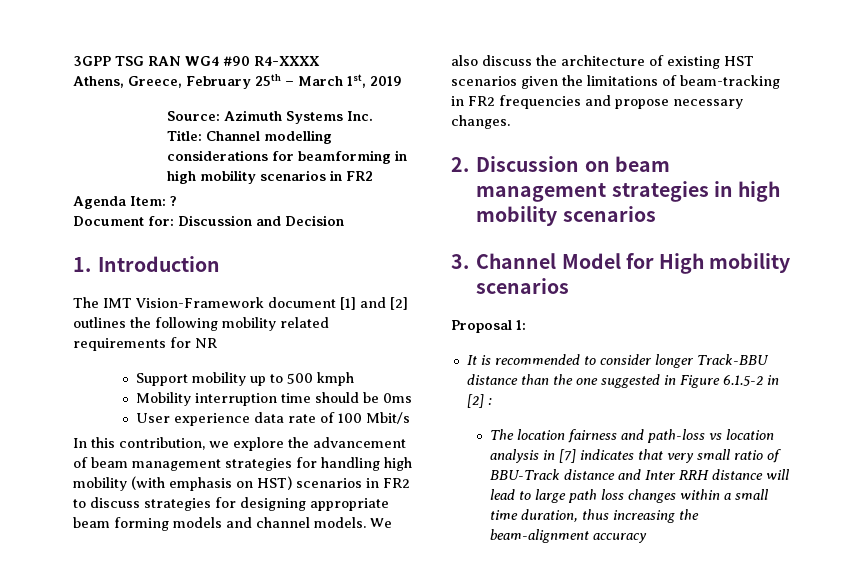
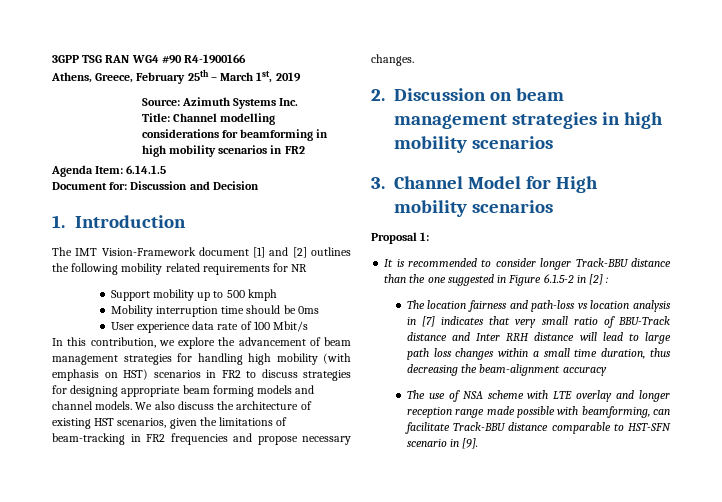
- 3GPP TSG RAN WG4 #90 R4-XXXX
+ 3GPP TSG RAN WG4 #90 R4-1900166
- Agenda Item: ?
+ Agenda Item: 6.14.1.5
- We also discuss the architecture of existing HST scenarios given the limitations of beam-tracking in FR2 frequencies and propose necessary changes.
+ We also discuss the architecture of existing HST scenarios, given the limitations of beam-tracking in FR2 frequencies and propose necessary changes.
- The location fairness and path-loss vs location analysis in [7] indicates that very small ratio of BBU-Track distance and Inter RRH distance will lead to large path loss changes within a small time duration, thus increasing the beam-alignment accuracy
+ The location fairness and path-loss vs location analysis in [7] indicates that very small ratio of BBU-Track distance and Inter RRH distance will lead to large path loss changes within a small time duration, thus decreasing the beam-alignment accuracy
+ The use of NSA scheme with LTE overlay and longer reception range made possible with beamforming, can facilitate Track-BBU distance comparable to HST-SFN scenario in [9].

